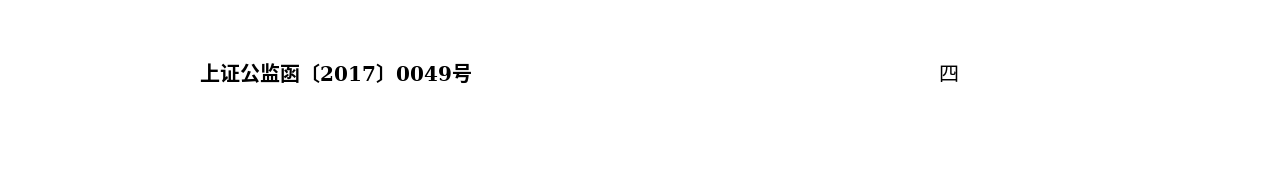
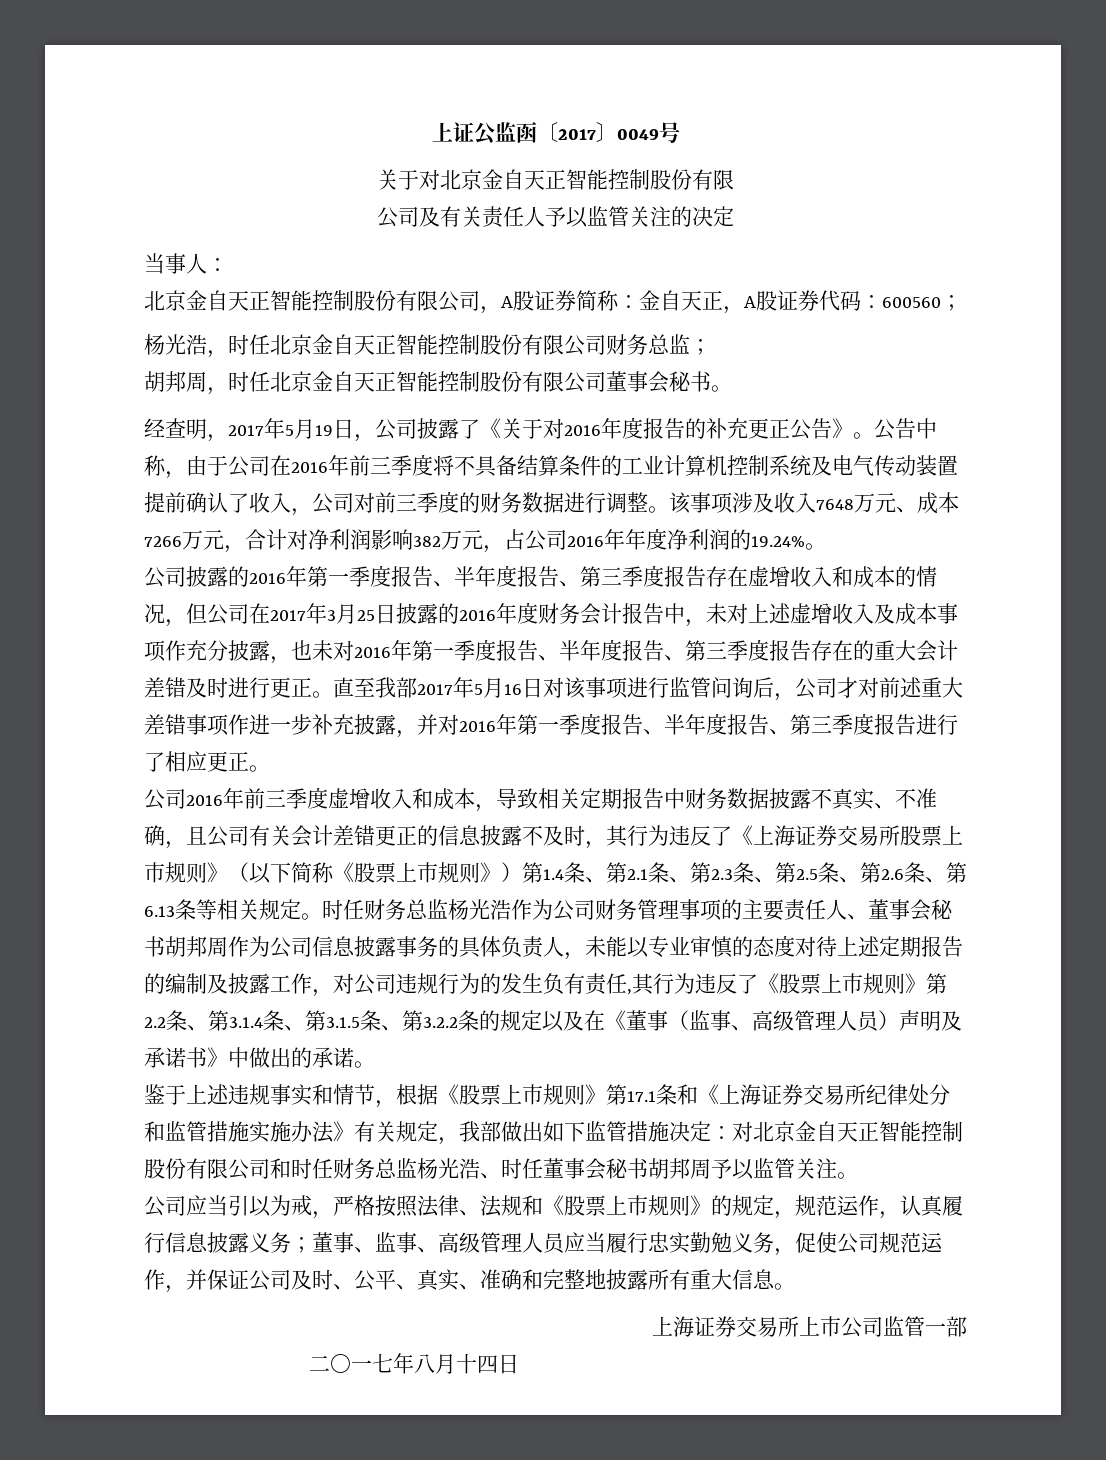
- 四
+ 关于对北京金自天正智能控制股份有限
+ 公司及有关责任人予以监管关注的决定
+ 当事人：
+ 北京金自天正智能控制股份有限公司，A股证券简称：金自天正，A股证券代码：600560；
+ 杨光浩，时任北京金自天正智能控制股份有限公司财务总监；
+ 胡邦周，时任北京金自天正智能控制股份有限公司董事会秘书。
+ 经查明，2017年5月19日，公司披露了《关于对2016年度报告的补充更正公告》。公告中称，由于公司在2016年前三季度将不具备结算条件的工业计算机控制系统及电气传动装置提前确认了收入，公司对前三季度的财务数据进行调整。该事项涉及收入7648万元、成本7266万元，合计对净利润影响382万元，占公司2016年年度净利润的19.24%。
+ 公司披露的2016年第一季度报告、半年度报告、第三季度报告存在虚增收入和成本的情况，但公司在2017年3月25日披露的2016年度财务会计报告中，未对上述虚增收入及成本事项作充分披露，也未对2016年第一季度报告、半年度报告、第三季度报告存在的重大会计差错及时进行更正。直至我部2017年5月16日对该事项进行监管问询后，公司才对前述重大差错事项作进一步补充披露，并对2016年第一季度报告、半年度报告、第三季度报告进行了相应更正。
+ 公司2016年前三季度虚增收入和成本，导致相关定期报告中财务数据披露不真实、不准确，且公司有关会计差错更正的信息披露不及时，其行为违反了《上海证券交易所股票上市规则》（以下简称《股票上市规则》）第1.4条、第2.1条、第2.3条、第2.5条、第2.6条、第6.13条等相关规定。时任财务总监杨光浩作为公司财务管理事项的主要责任人、董事会秘书胡邦周作为公司信息披露事务的具体负责人，未能以专业审慎的态度对待上述定期报告的编制及披露工作，对公司违规行为的发生负有责任,其行为违反了《股票上市规则》第2.2条、第3.1.4条、第3.1.5条、第3.2.2条的规定以及在《董事（监事、高级管理人员）声明及承诺书》中做出的承诺。
+ 鉴于上述违规事实和情节，根据《股票上市规则》第17.1条和《上海证券交易所纪律处分和监管措施实施办法》有关规定，我部做出如下监管措施决定：对北京金自天正智能控制股份有限公司和时任财务总监杨光浩、时任董事会秘书胡邦周予以监管关注。
+ 公司应当引以为戒，严格按照法律、法规和《股票上市规则》的规定，规范运作，认真履行信息披露义务；董事、监事、高级管理人员应当履行忠实勤勉义务，促使公司规范运作，并保证公司及时、公平、真实、准确和完整地披露所有重大信息。
+ 上海证券交易所上市公司监管一部
+ 二〇一七年八月十四日

